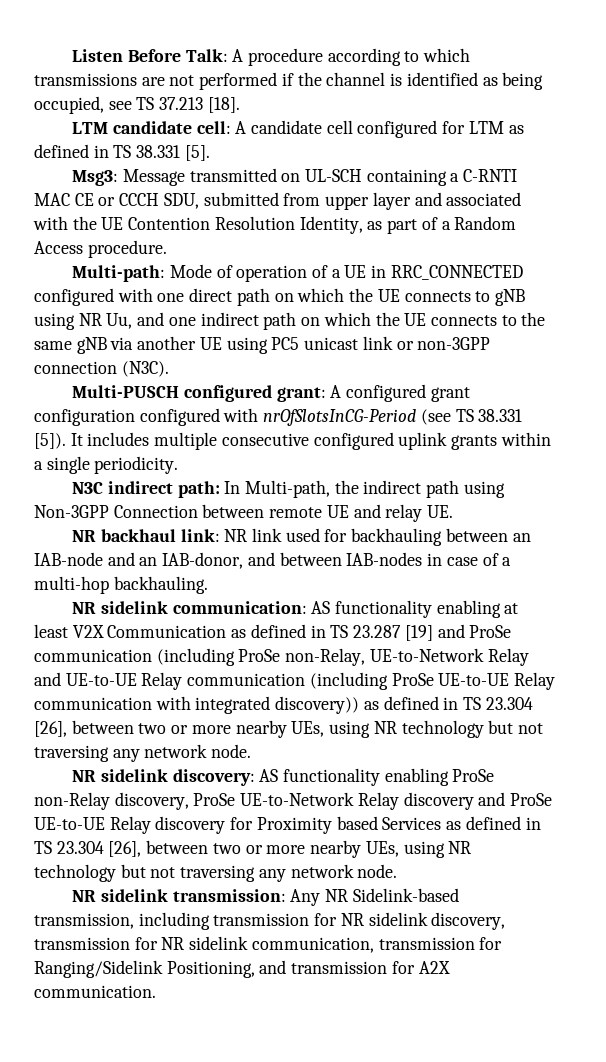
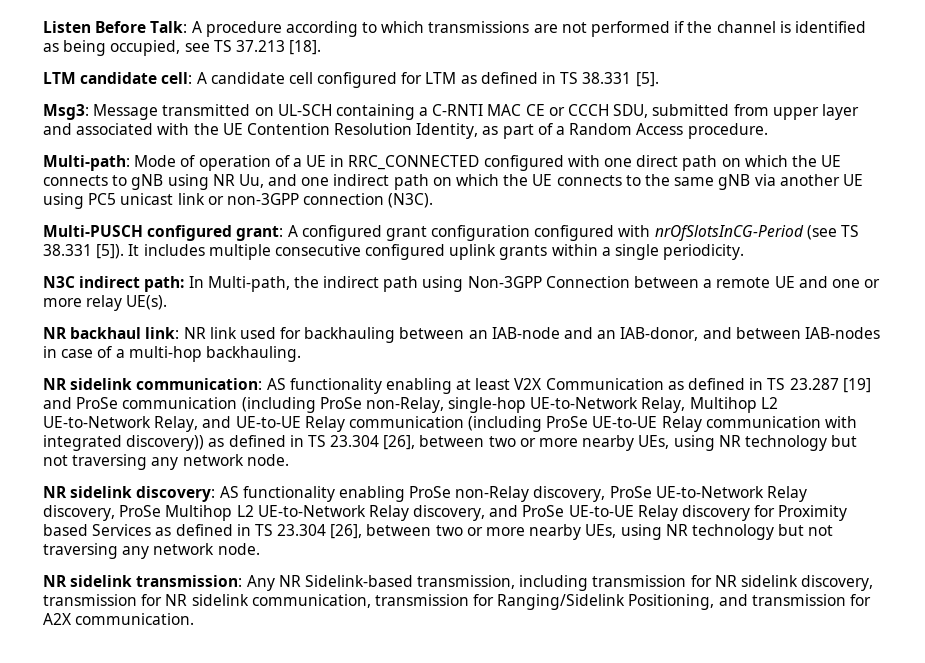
- N3C indirect path: In Multi-path, the indirect path using Non-3GPP Connection between remote UE and relay UE.
+ N3C indirect path: In Multi-path, the indirect path using Non-3GPP Connection between a remote UE and one or more relay UE(s).
- NR sidelink communication: AS functionality enabling at least V2X Communication as defined in TS 23.287 [19] and ProSe communication (including ProSe non-Relay, UE-to-Network Relay and UE-to-UE Relay communication (including ProSe UE-to-UE Relay communication with integrated discovery)) as defined in TS 23.304 [26], between two or more nearby UEs, using NR technology but not traversing any network node.
+ NR sidelink communication: AS functionality enabling at least V2X Communication as defined in TS 23.287 [19] and ProSe communication (including ProSe non-Relay, single-hop UE-to-Network Relay, Multihop L2 UE-to-Network Relay, and UE-to-UE Relay communication (including ProSe UE-to-UE Relay communication with integrated discovery)) as defined in TS 23.304 [26], between two or more nearby UEs, using NR technology but not traversing any network node.
- NR sidelink discovery: AS functionality enabling ProSe non-Relay discovery, ProSe UE-to-Network Relay discovery and ProSe UE-to-UE Relay discovery for Proximity based Services as defined in TS 23.304 [26], between two or more nearby UEs, using NR technology but not traversing any network node.
+ NR sidelink discovery: AS functionality enabling ProSe non-Relay discovery, ProSe UE-to-Network Relay discovery, ProSe Multihop L2 UE-to-Network Relay discovery, and ProSe UE-to-UE Relay discovery for Proximity based Services as defined in TS 23.304 [26], between two or more nearby UEs, using NR technology but not traversing any network node.

